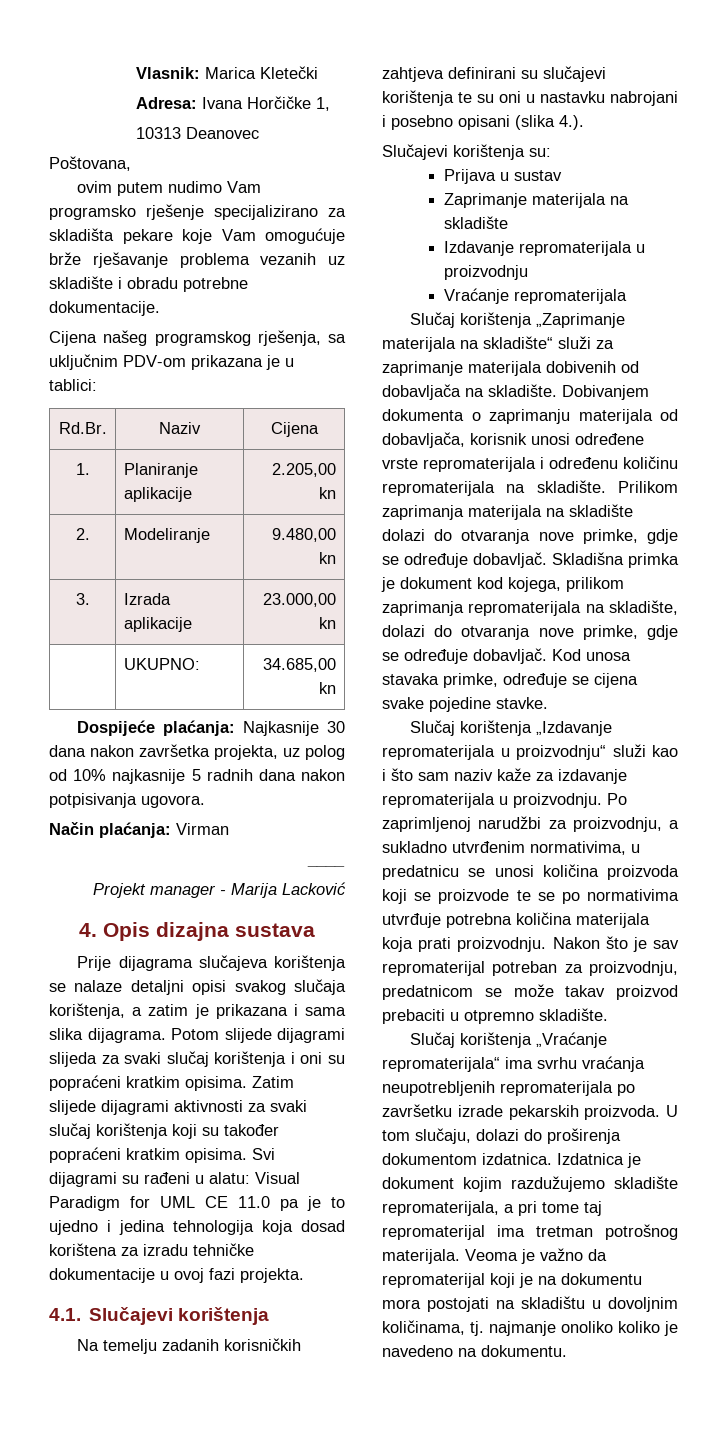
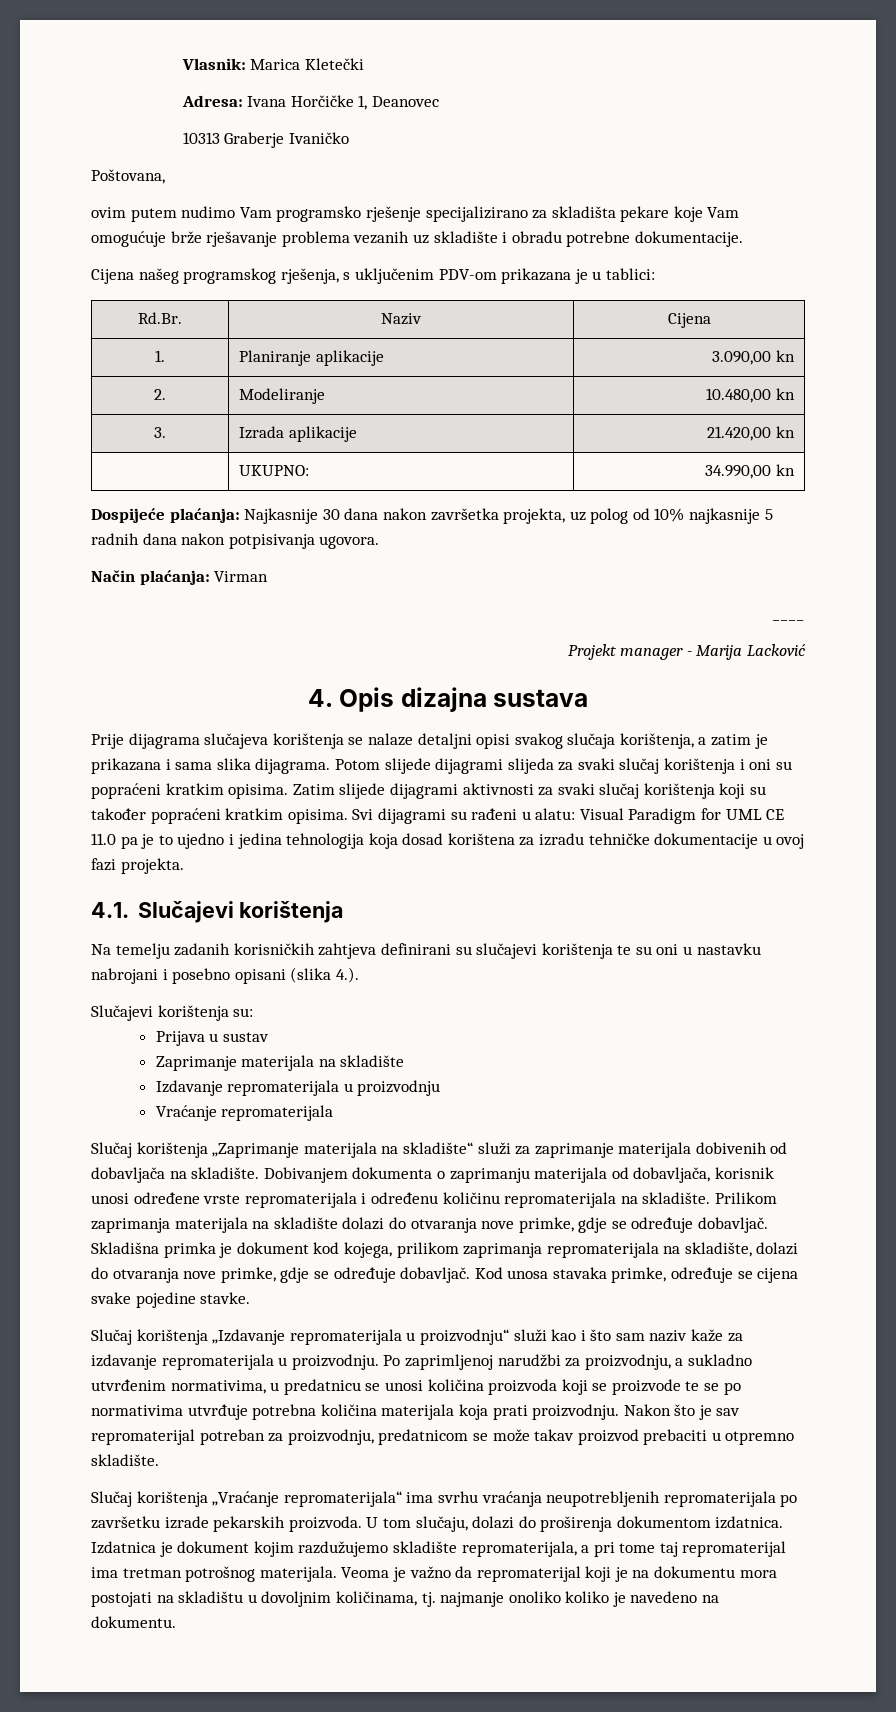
- Adresa: Ivana Horčičke 1,
+ Adresa: Ivana Horčičke 1, Deanovec
- 10313 Deanovec
+ 10313 Graberje Ivaničko
- Cijena našeg programskog rješenja, sa uključnim PDV-om prikazana je u tablici:
+ Cijena našeg programskog rješenja, s uključenim PDV-om prikazana je u tablici:
- 1. | Planiranje aplikacije | 2.205,00 kn
+ 1. | Planiranje aplikacije | 3.090,00 kn
- 2. | Modeliranje | 9.480,00 kn
+ 2. | Modeliranje | 10.480,00 kn
- 3. | Izrada aplikacije | 23.000,00 kn
+ 3. | Izrada aplikacije | 21.420,00 kn
- | UKUPNO: | 34.685,00 kn
+ | UKUPNO: | 34.990,00 kn

